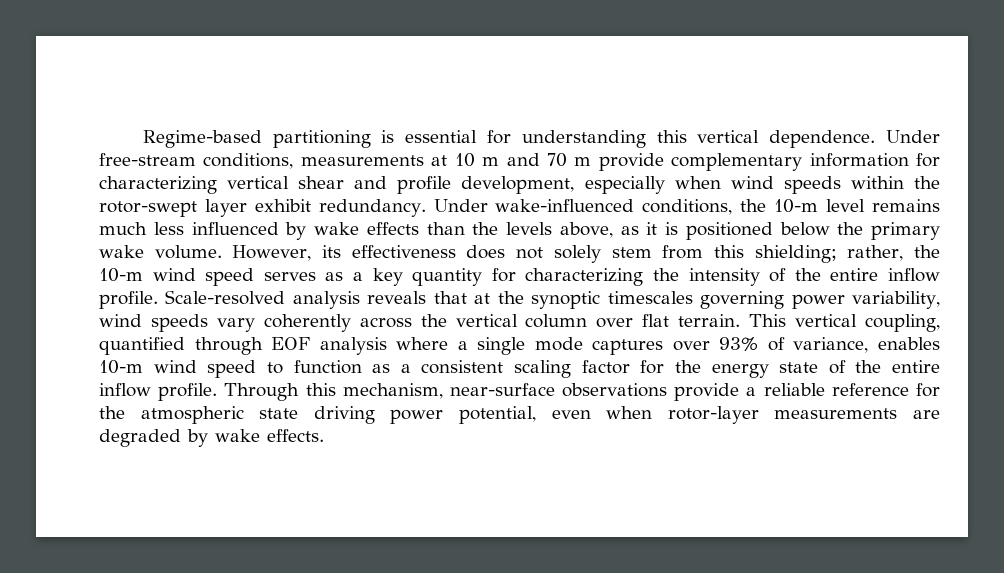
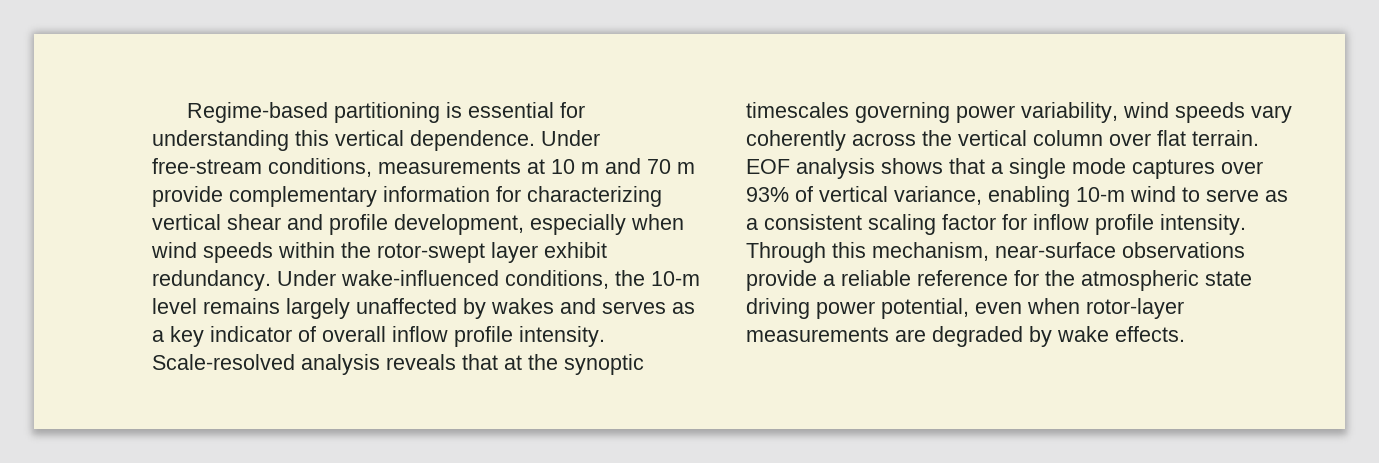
- Under wake-influenced conditions, the 10-m level remains much less influenced by wake effects than the levels above, as it is positioned below the primary wake volume. However, its effectiveness does not solely stem from this shielding; rather, the 10-m wind speed serves as a key quantity for characterizing the intensity of the entire inflow profile.
+ Under wake-influenced conditions, the 10-m level remains largely unaffected by wakes and serves as a key indicator of overall inflow profile intensity.
- This vertical coupling, quantified through EOF analysis where a single mode captures over 93% of variance, enables 10-m wind speed to function as a consistent scaling factor for the energy state of the entire inflow profile.
+ EOF analysis shows that a single mode captures over 93% of vertical variance, enabling 10-m wind to serve as a consistent scaling factor for inflow profile intensity.

